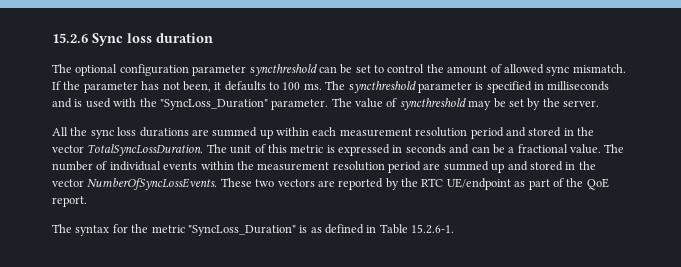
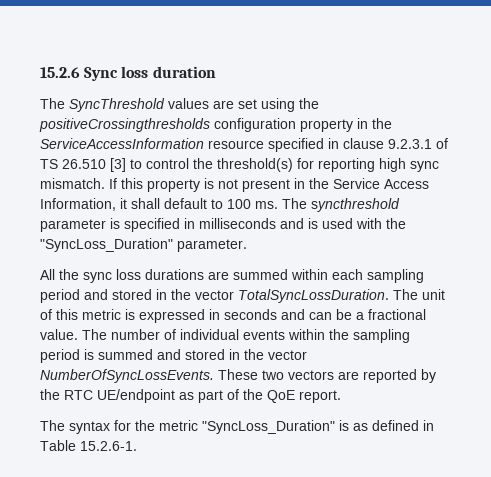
- The optional configuration parameter syncthreshold can be set to control the amount of allowed sync mismatch. If the parameter has not been, it defaults to 100 ms.
+ The SyncThreshold values are set using the positiveCrossingthresholds configuration property in the ServiceAccessInformation resource specified in clause 9.2.3.1 of TS 26.510 [3] to control the threshold(s) for reporting high sync mismatch. If this property is not present in the Service Access Information, it shall default to 100 ms.
- The value of syncthreshold may be set by the server.
- All the sync loss durations are summed up within each measurement resolution period and stored in the vector TotalSyncLossDuration.
+ All the sync loss durations are summed within each sampling period and stored in the vector TotalSyncLossDuration.
- The number of individual events within the measurement resolution period are summed up and stored in the vector NumberOfSyncLossEvents.
+ The number of individual events within the sampling period is summed and stored in the vector NumberOfSyncLossEvents.

